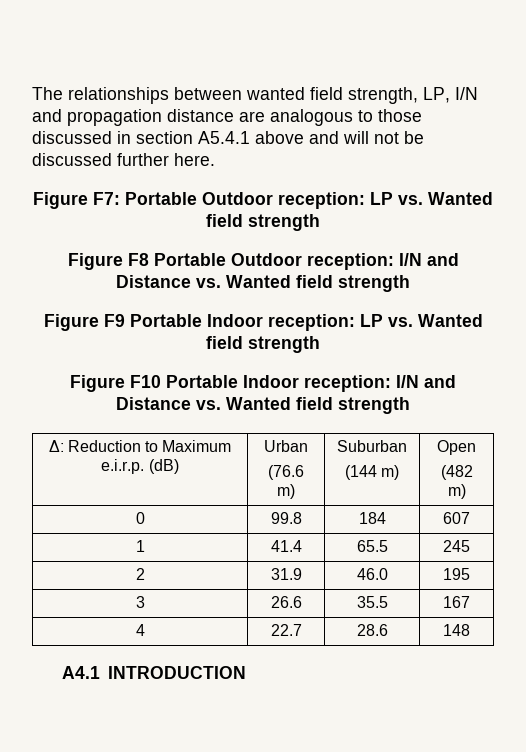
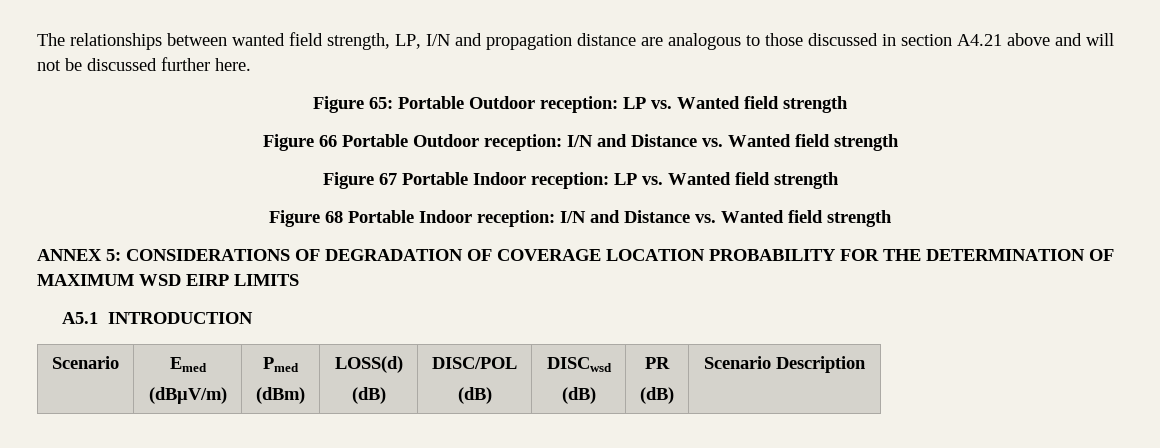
- The relationships between wanted field strength, LP, I/N and propagation distance are analogous to those discussed in section A5.4.1 above and will not be discussed further here.
+ The relationships between wanted field strength, LP, I/N and propagation distance are analogous to those discussed in section A4.21 above and will not be discussed further here.
- Figure F7: Portable Outdoor reception: LP vs. Wanted field strength
+ Figure 65: Portable Outdoor reception: LP vs. Wanted field strength
- Figure F8 Portable Outdoor reception: I/N and Distance vs. Wanted field strength
+ Figure 66 Portable Outdoor reception: I/N and Distance vs. Wanted field strength
- Figure F9 Portable Indoor reception: LP vs. Wanted field strength
+ Figure 67 Portable Indoor reception: LP vs. Wanted field strength
- Figure F10 Portable Indoor reception: I/N and Distance vs. Wanted field strength
+ Figure 68 Portable Indoor reception: I/N and Distance vs. Wanted field strength
- Δ: Reduction to Maximum e.i.r.p. (dB) | Urban
- (76.6 m) | Suburban
- (144 m) | Open
- (482 m)
- 0 | 99.8 | 184 | 607
- 1 | 41.4 | 65.5 | 245
- 2 | 31.9 | 46.0 | 195
- 3 | 26.6 | 35.5 | 167
- 4 | 22.7 | 28.6 | 148
- A4.1 INTRODUCTION
+ ANNEX 5: CONSIDERATIONS OF DEGRADATION OF COVERAGE LOCATION PROBABILITY FOR THE DETERMINATION OF MAXIMUM WSD EIRP LIMITS
+ A5.1 INTRODUCTION
+ Scenario | Emed
+ (dBµV/m) | Pmed
+ (dBm) | LOSS(d)
+ (dB) | DISC/POL
+ (dB) | DISCwsd
+ (dB) | PR
+ (dB) | Scenario Description

